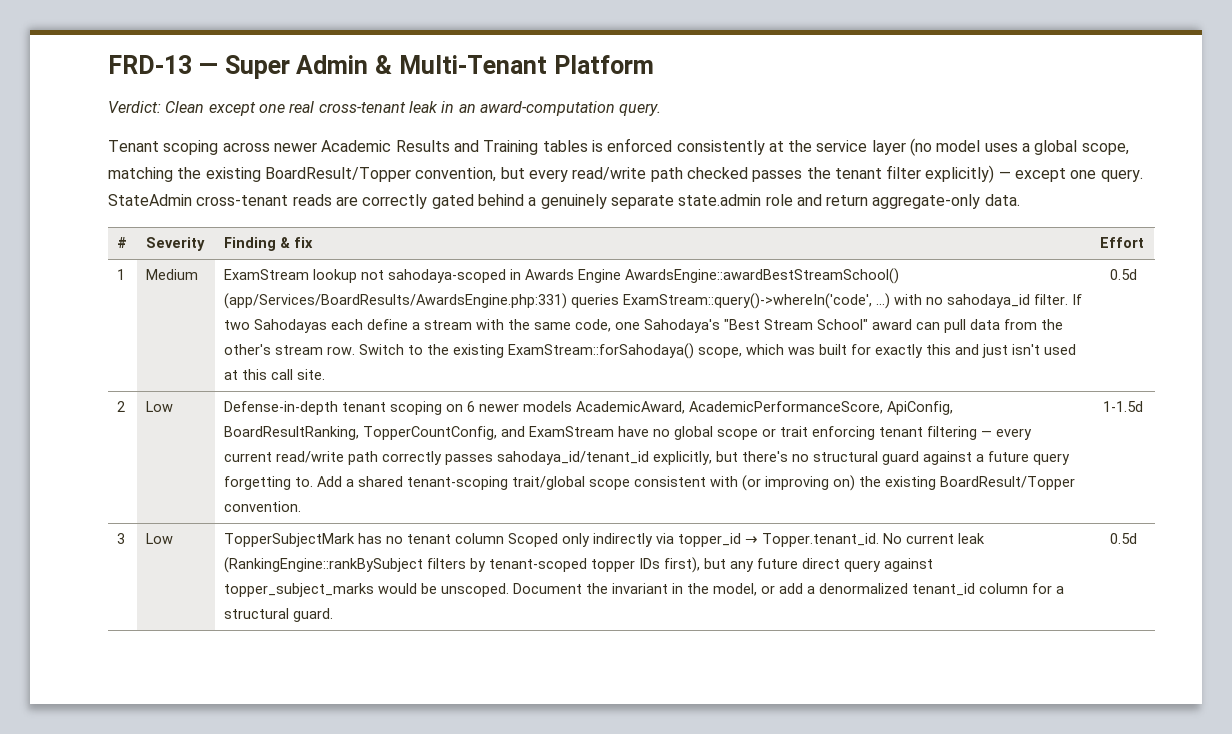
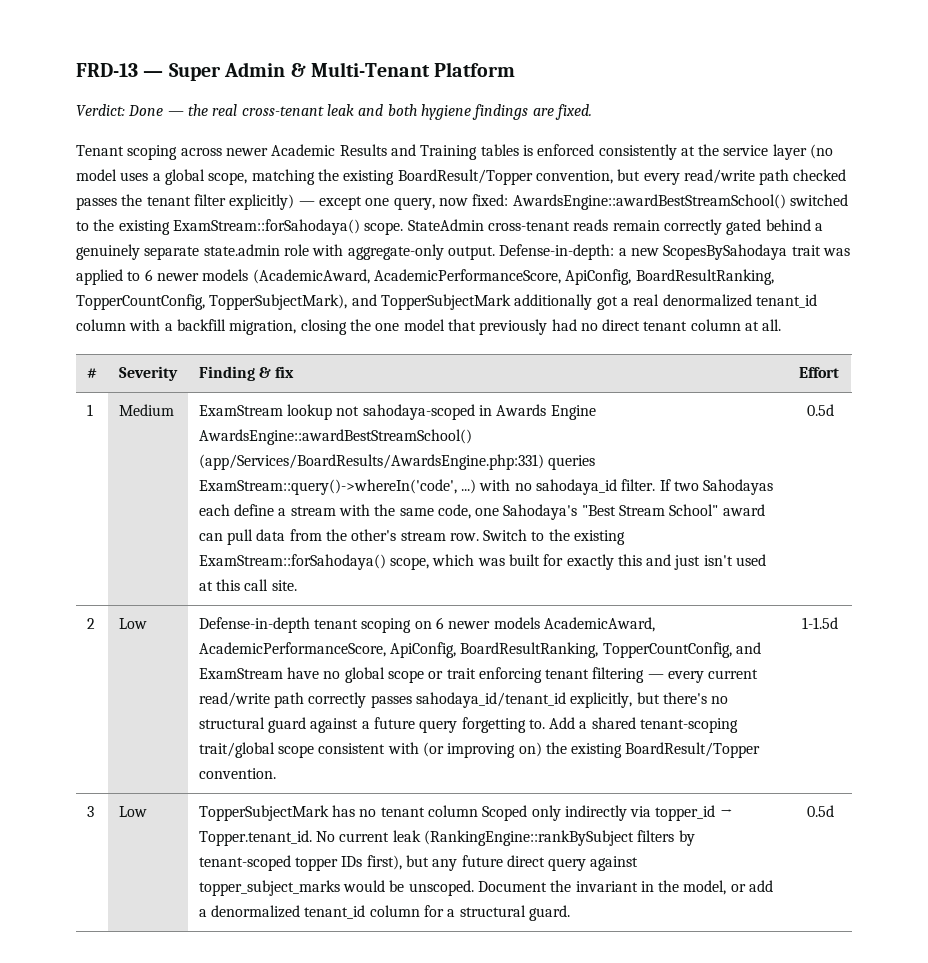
- Verdict: Clean except one real cross-tenant leak in an award-computation query.
+ Verdict: Done — the real cross-tenant leak and both hygiene findings are fixed.
- Tenant scoping across newer Academic Results and Training tables is enforced consistently at the service layer (no model uses a global scope, matching the existing BoardResult/Topper convention, but every read/write path checked passes the tenant filter explicitly) — except one query.
+ Tenant scoping across newer Academic Results and Training tables is enforced consistently at the service layer (no model uses a global scope, matching the existing BoardResult/Topper convention, but every read/write path checked passes the tenant filter explicitly) — except one query, now fixed: AwardsEngine::awardBestStreamSchool() switched to the existing ExamStream::forSahodaya() scope.
- StateAdmin cross-tenant reads are correctly gated behind a genuinely separate state.admin role and return aggregate-only data.
+ StateAdmin cross-tenant reads remain correctly gated behind a genuinely separate state.admin role with aggregate-only output. Defense-in-depth: a new ScopesBySahodaya trait was applied to 6 newer models (AcademicAward, AcademicPerformanceScore, ApiConfig, BoardResultRanking, TopperCountConfig, TopperSubjectMark), and TopperSubjectMark additionally got a real denormalized tenant_id column with a backfill migration, closing the one model that previously had no direct tenant column at all.

